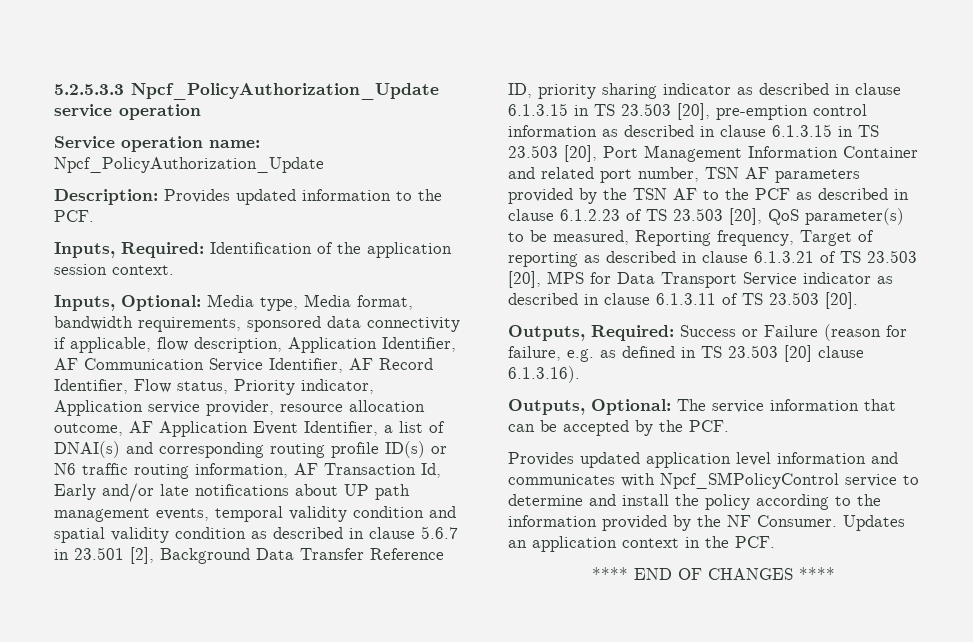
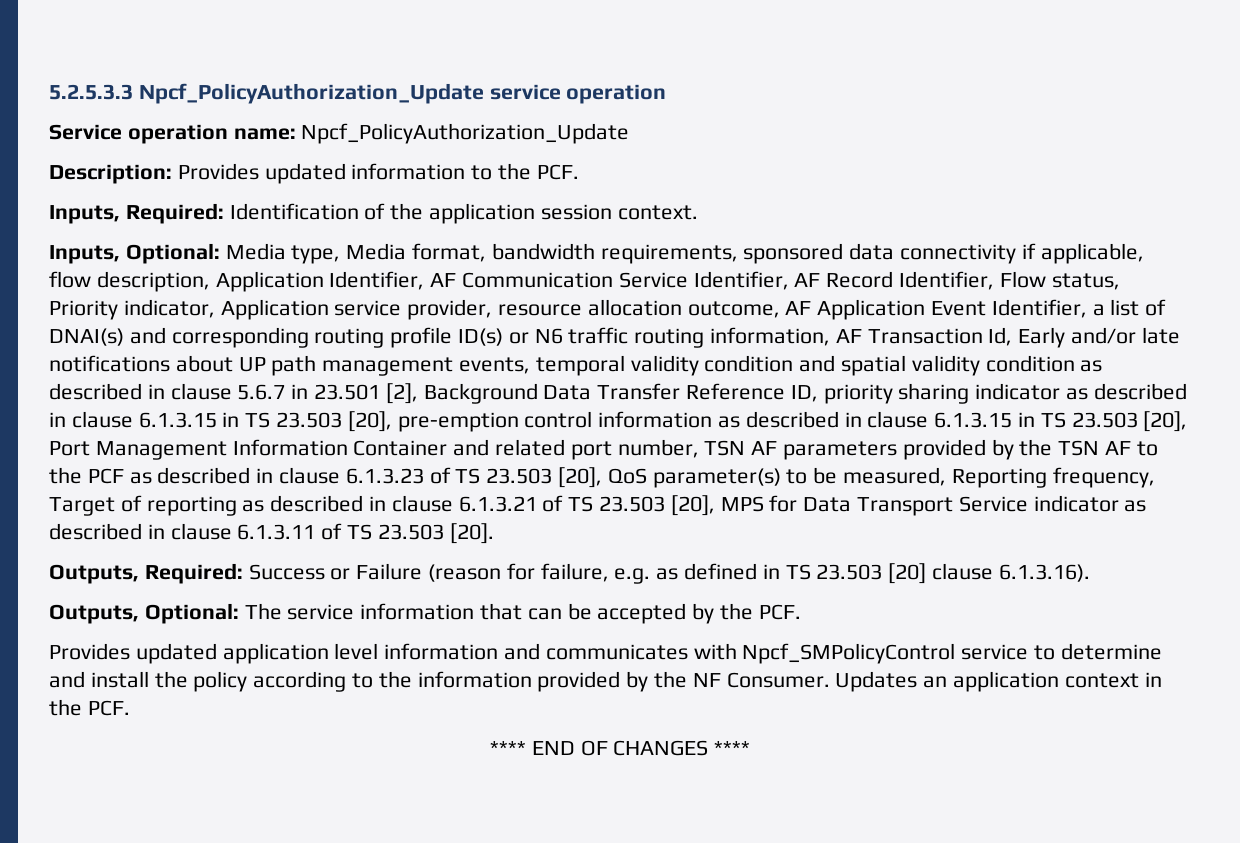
- Media type, Media format, bandwidth requirements, sponsored data connectivity if applicable, flow description, Application Identifier, AF Communication Service Identifier, AF Record Identifier, Flow status, Priority indicator, Application service provider, resource allocation outcome, AF Application Event Identifier, a list of DNAI(s) and corresponding routing profile ID(s) or N6 traffic routing information, AF Transaction Id, Early and/or late notifications about UP path management events, temporal validity condition and spatial validity condition as described in clause 5.6.7 in 23.501 [2], Background Data Transfer Reference ID, priority sharing indicator as described in clause 6.1.3.15 in TS 23.503 [20], pre-emption control information as described in clause 6.1.3.15 in TS 23.503 [20], Port Management Information Container and related port number, TSN AF parameters provided by the TSN AF to the PCF as described in clause 6.1.2.23 of TS 23.503 [20], QoS parameter(s) to be measured, Reporting frequency, Target of reporting as described in clause 6.1.3.21 of TS 23.503 [20], MPS for Data Transport Service indicator as described in clause 6.1.3.11 of TS 23.503 [20].
+ Media type, Media format, bandwidth requirements, sponsored data connectivity if applicable, flow description, Application Identifier, AF Communication Service Identifier, AF Record Identifier, Flow status, Priority indicator, Application service provider, resource allocation outcome, AF Application Event Identifier, a list of DNAI(s) and corresponding routing profile ID(s) or N6 traffic routing information, AF Transaction Id, Early and/or late notifications about UP path management events, temporal validity condition and spatial validity condition as described in clause 5.6.7 in 23.501 [2], Background Data Transfer Reference ID, priority sharing indicator as described in clause 6.1.3.15 in TS 23.503 [20], pre-emption control information as described in clause 6.1.3.15 in TS 23.503 [20], Port Management Information Container and related port number, TSN AF parameters provided by the TSN AF to the PCF as described in clause 6.1.3.23 of TS 23.503 [20], QoS parameter(s) to be measured, Reporting frequency, Target of reporting as described in clause 6.1.3.21 of TS 23.503 [20], MPS for Data Transport Service indicator as described in clause 6.1.3.11 of TS 23.503 [20].

